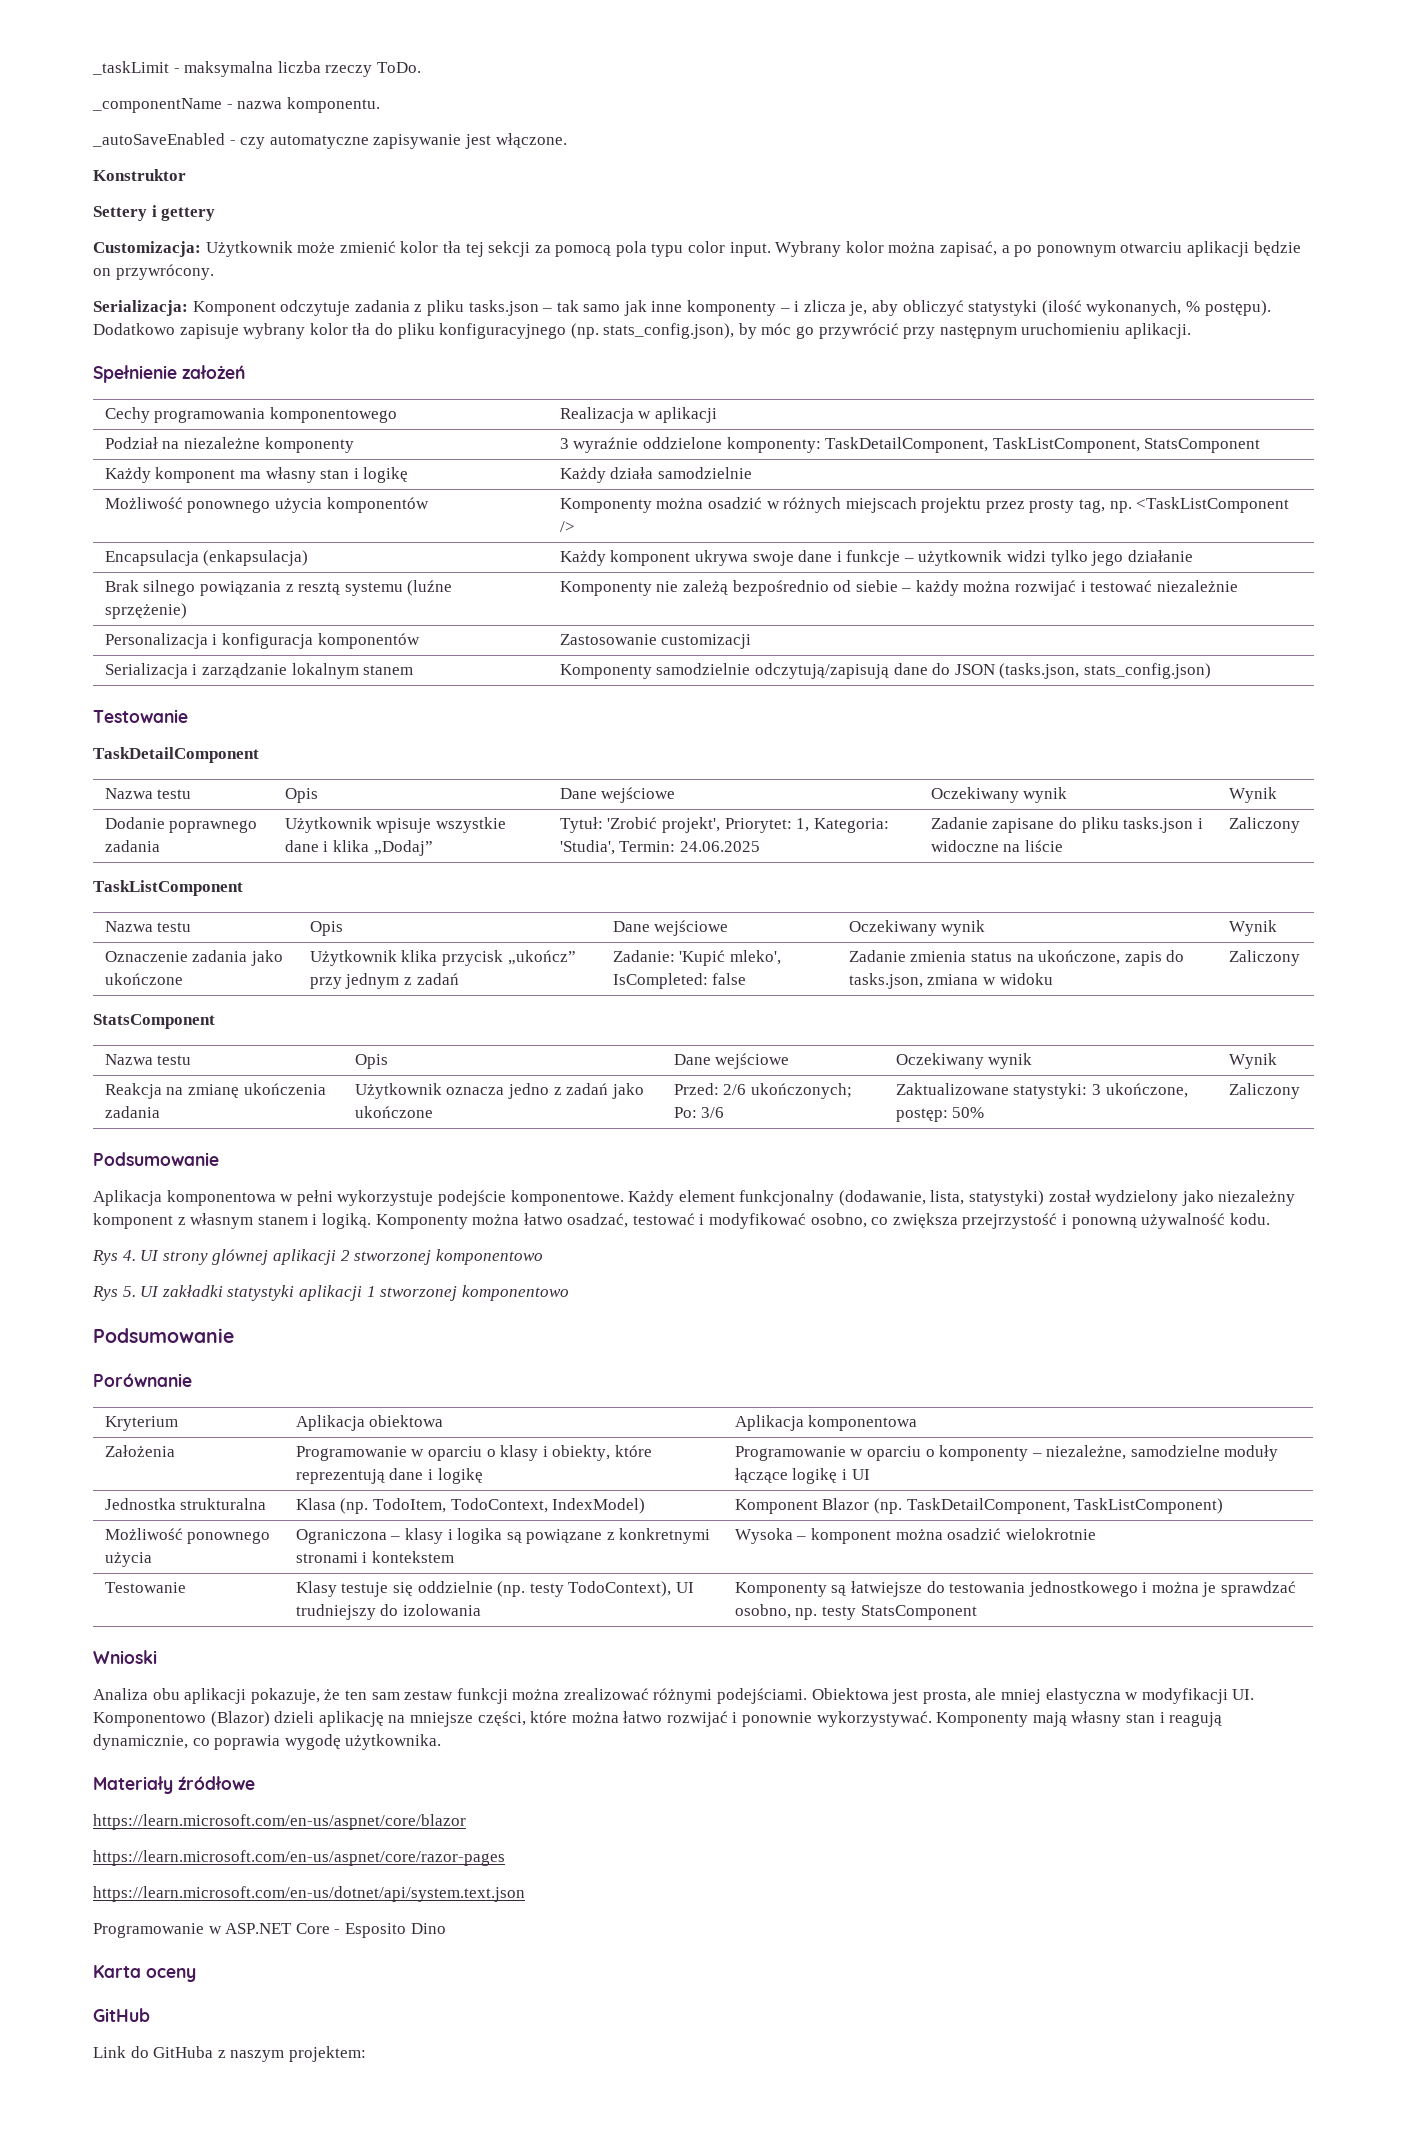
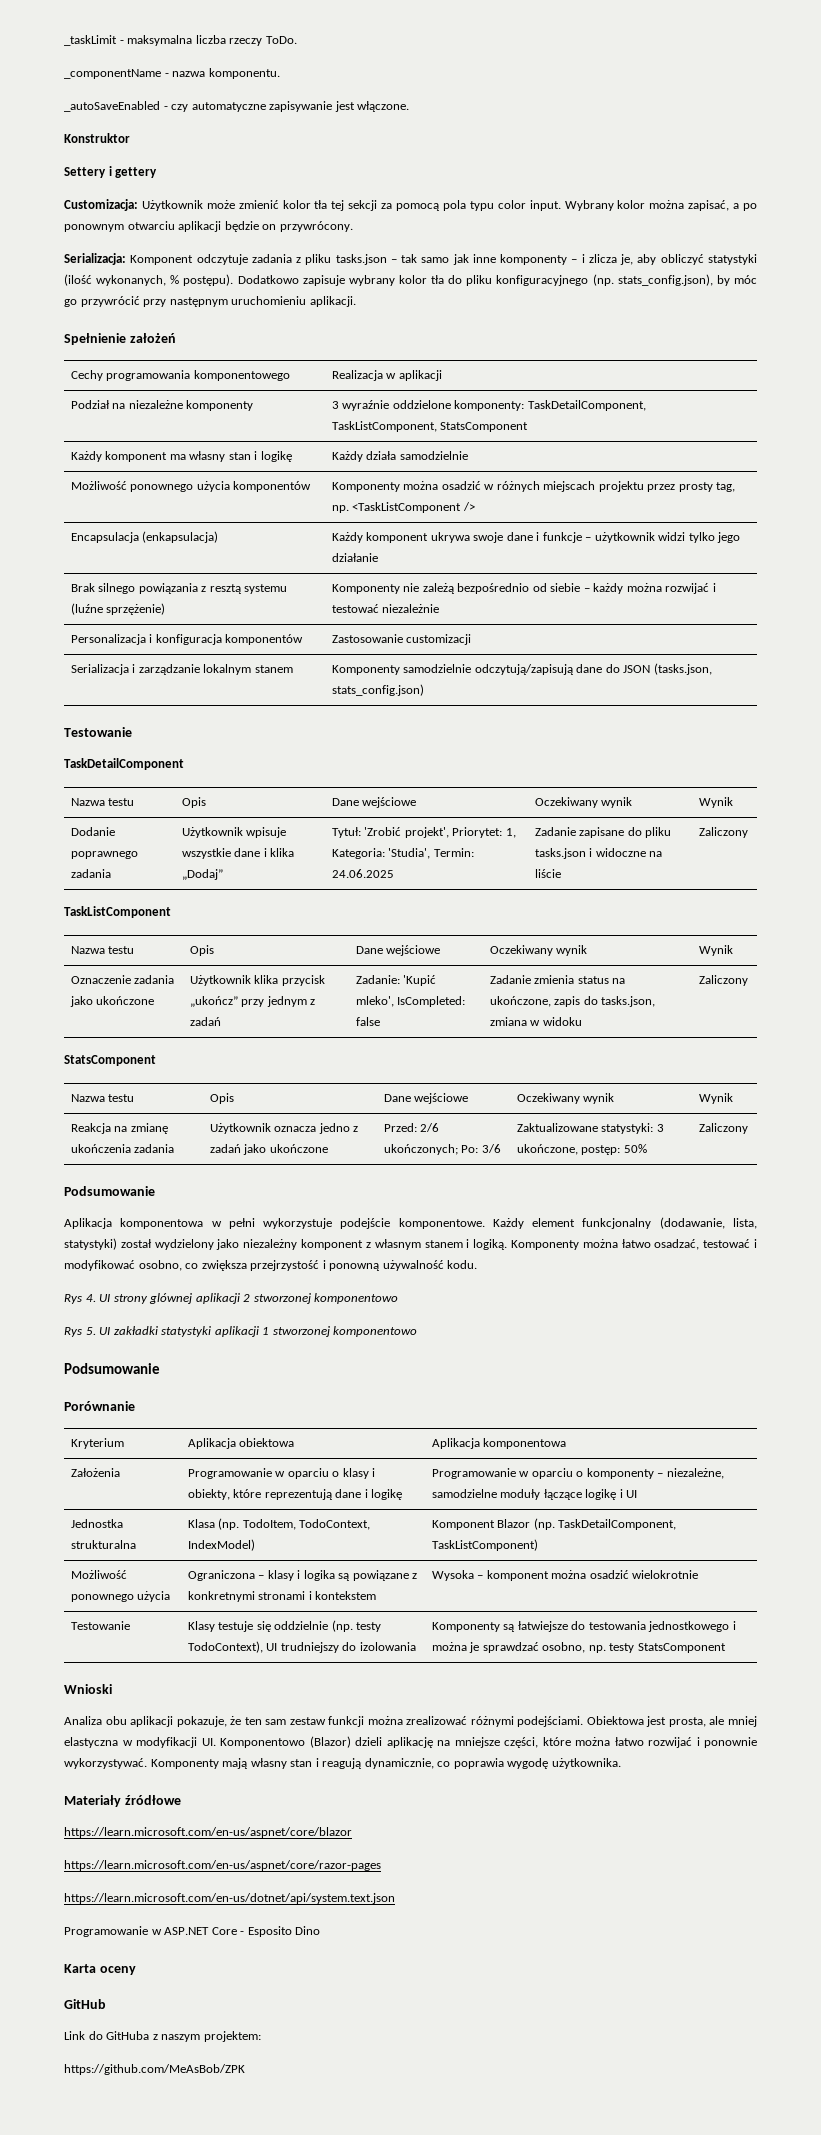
+ https://github.com/MeAsBob/ZPK

